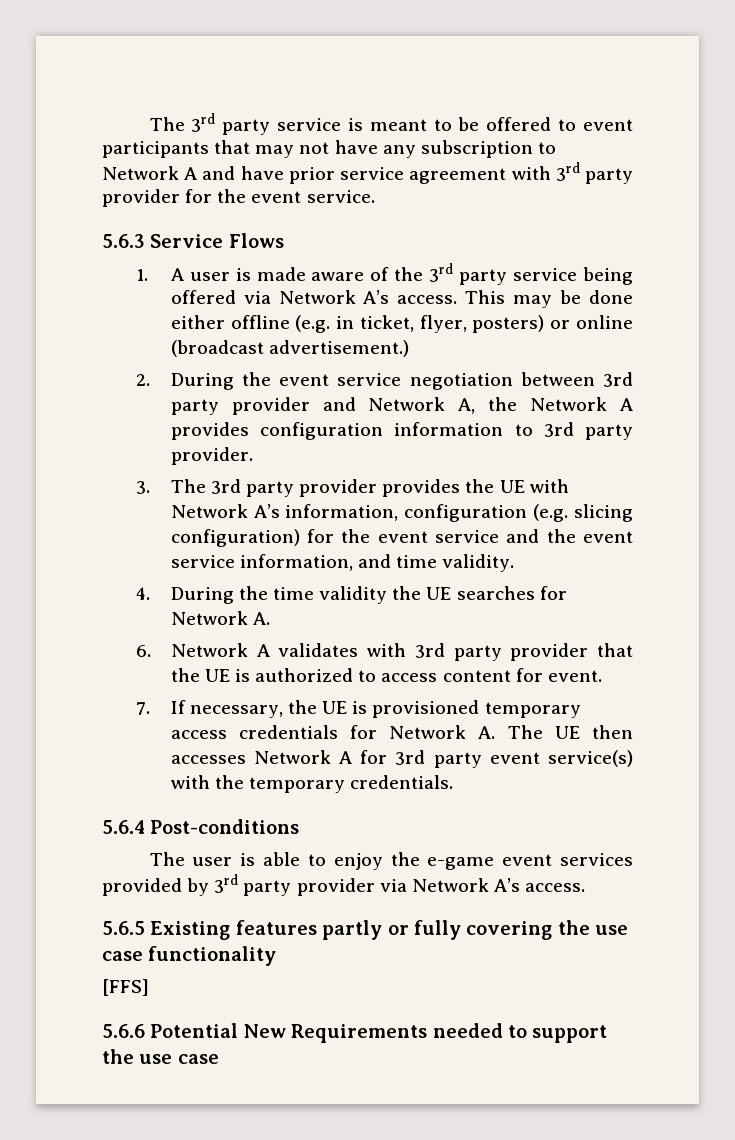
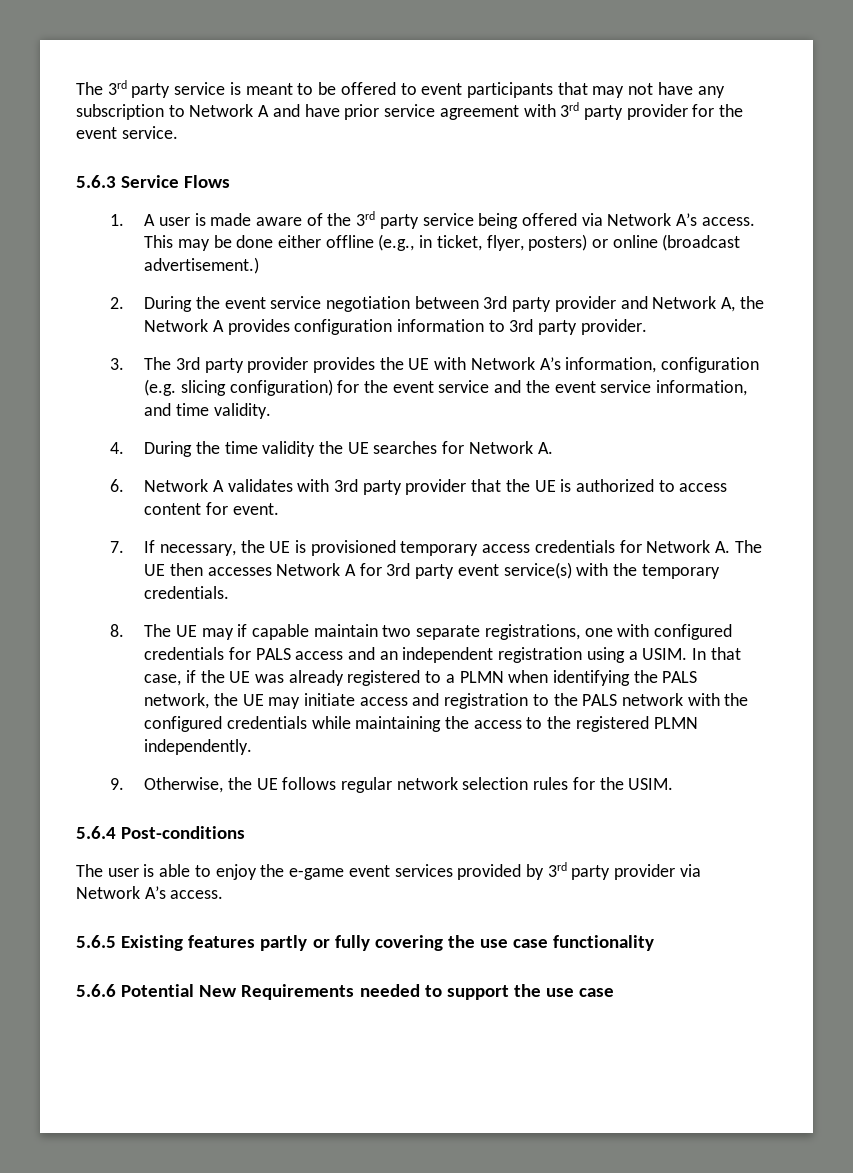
- This may be done either offline (e.g. in ticket, flyer, posters) or online (broadcast advertisement.)
+ This may be done either offline (e.g., in ticket, flyer, posters) or online (broadcast advertisement.)
+ 8. The UE may if capable maintain two separate registrations, one with configured credentials for PALS access and an independent registration using a USIM. In that case, if the UE was already registered to a PLMN when identifying the PALS network, the UE may initiate access and registration to the PALS network with the configured credentials while maintaining the access to the registered PLMN independently.
+ 9. Otherwise, the UE follows regular network selection rules for the USIM.
- [FFS]

